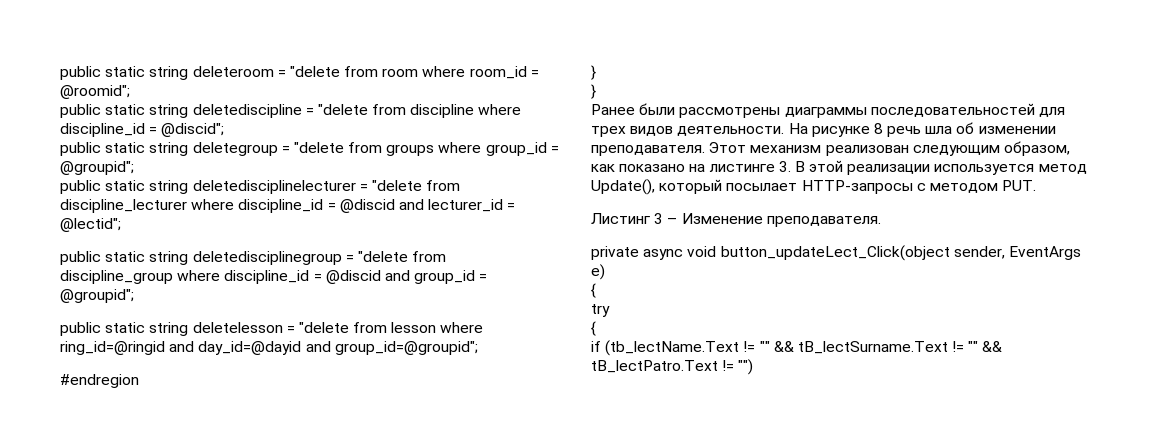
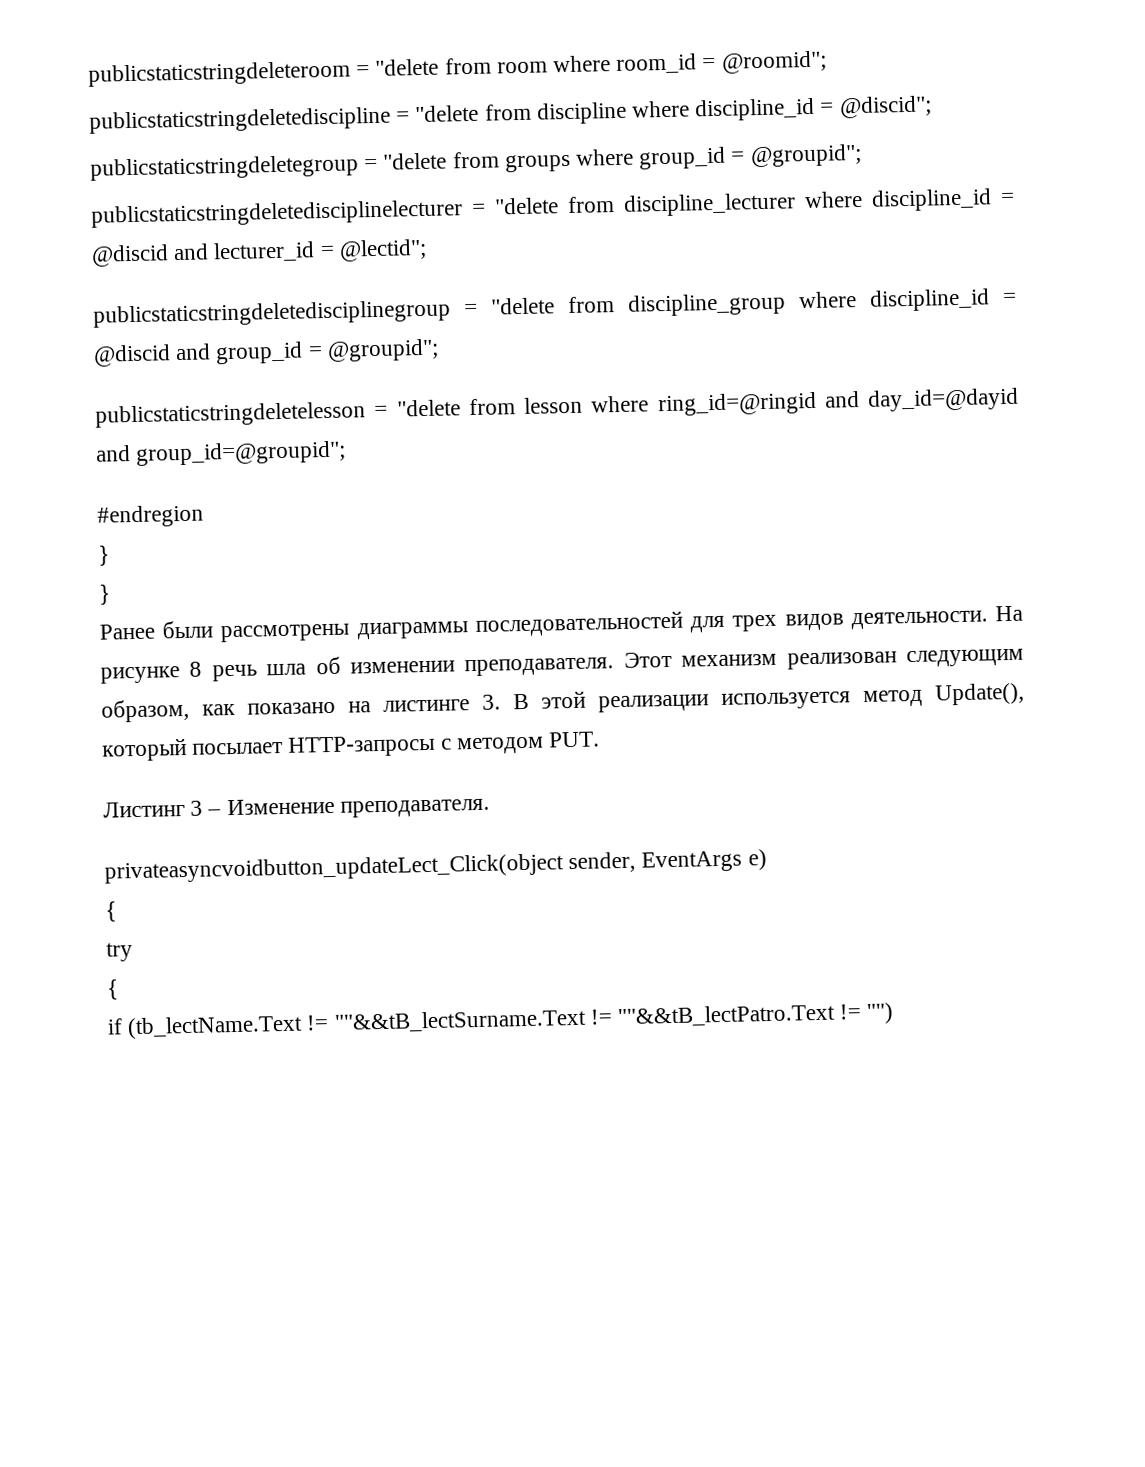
- public static string deleteroom = "delete from room where room_id = @roomid";
+ publicstaticstringdeleteroom = "delete from room where room_id = @roomid";
- public static string deletediscipline = "delete from discipline where discipline_id = @discid";
+ publicstaticstringdeletediscipline = "delete from discipline where discipline_id = @discid";
- public static string deletegroup = "delete from groups where group_id = @groupid";
+ publicstaticstringdeletegroup = "delete from groups where group_id = @groupid";
- public static string deletedisciplinelecturer = "delete from discipline_lecturer where discipline_id = @discid and lecturer_id = @lectid";
+ publicstaticstringdeletedisciplinelecturer = "delete from discipline_lecturer where discipline_id = @discid and lecturer_id = @lectid";
- public static string deletedisciplinegroup = "delete from discipline_group where discipline_id = @discid and group_id = @groupid";
+ publicstaticstringdeletedisciplinegroup = "delete from discipline_group where discipline_id = @discid and group_id = @groupid";
- public static string deletelesson = "delete from lesson where ring_id=@ringid and day_id=@dayid and group_id=@groupid";
+ publicstaticstringdeletelesson = "delete from lesson where ring_id=@ringid and day_id=@dayid and group_id=@groupid";
- private async void button_updateLect_Click(object sender, EventArgs e)
+ privateasyncvoidbutton_updateLect_Click(object sender, EventArgs e)
- if (tb_lectName.Text != "" && tB_lectSurname.Text != "" && tB_lectPatro.Text != "")
+ if (tb_lectName.Text != ""&&tB_lectSurname.Text != ""&&tB_lectPatro.Text != "")

